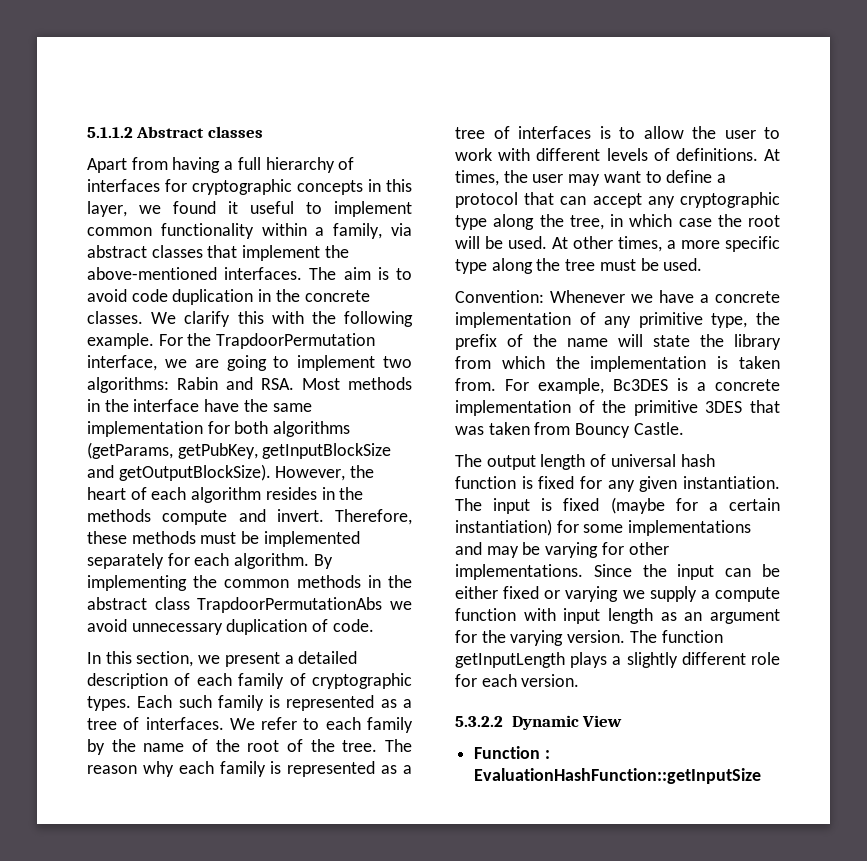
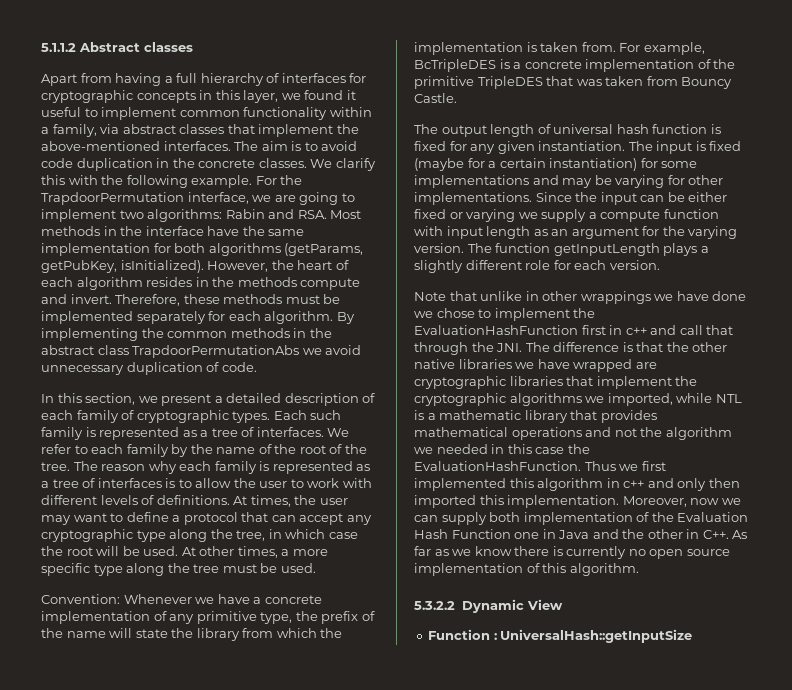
- For the TrapdoorPermutation interface, we are going to implement two algorithms: Rabin and RSA. Most methods in the interface have the same implementation for both algorithms (getParams, getPubKey, getInputBlockSize and getOutputBlockSize).
+ For the TrapdoorPermutation interface, we are going to implement two algorithms: Rabin and RSA. Most methods in the interface have the same implementation for both algorithms (getParams, getPubKey, isInitialized).
- For example, Bc3DES is a concrete implementation of the primitive 3DES that was taken from Bouncy Castle.
+ For example, BcTripleDES is a concrete implementation of the primitive TripleDES that was taken from Bouncy Castle.
+ Note that unlike in other wrappings we have done we chose to implement the EvaluationHashFunction first in c++ and call that through the JNI. The difference is that the other native libraries we have wrapped are cryptographic libraries that implement the cryptographic algorithms we imported, while NTL is a mathematic library that provides mathematical operations and not the algorithm we needed in this case the EvaluationHashFunction. Thus we first implemented this algorithm in c++ and only then imported this implementation. Moreover, now we can supply both implementation of the Evaluation Hash Function one in Java and the other in C++. As far as we know there is currently no open source implementation of this algorithm.
- Function : EvaluationHashFunction::getInputSize
+ Function : UniversalHash::getInputSize

